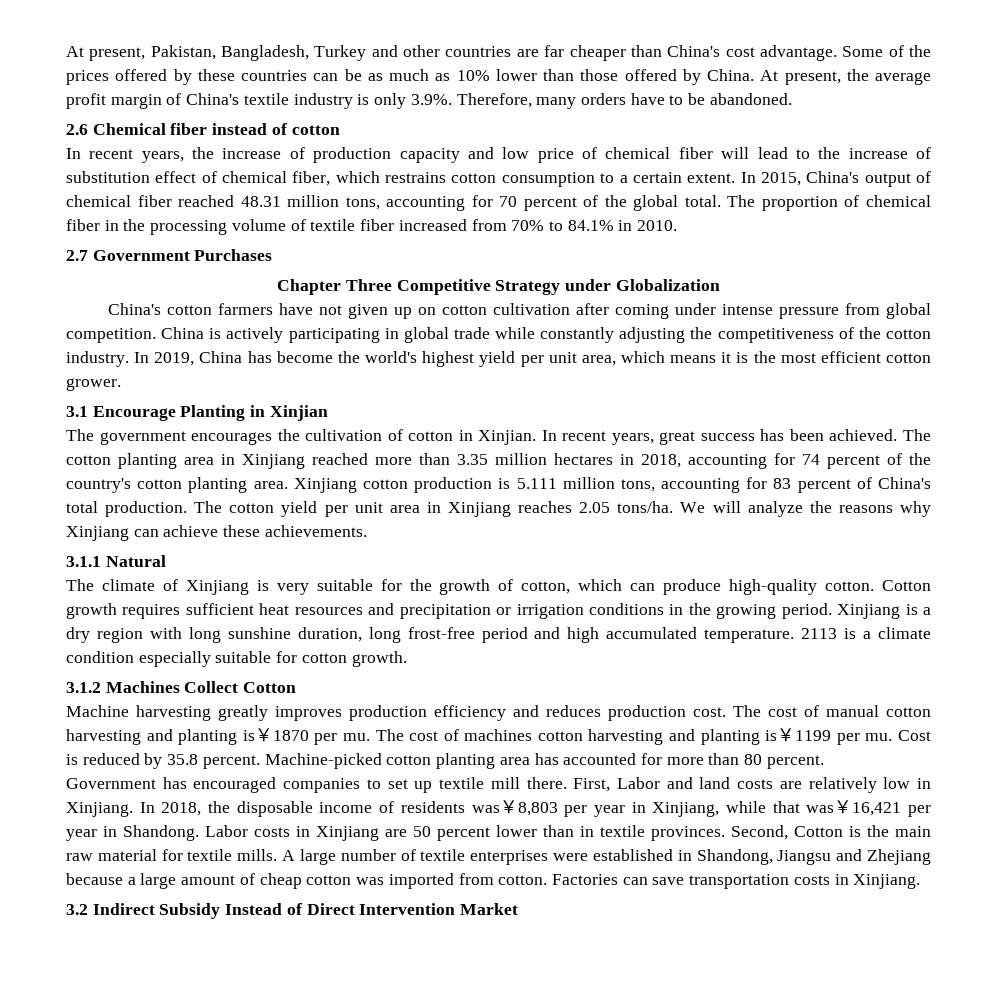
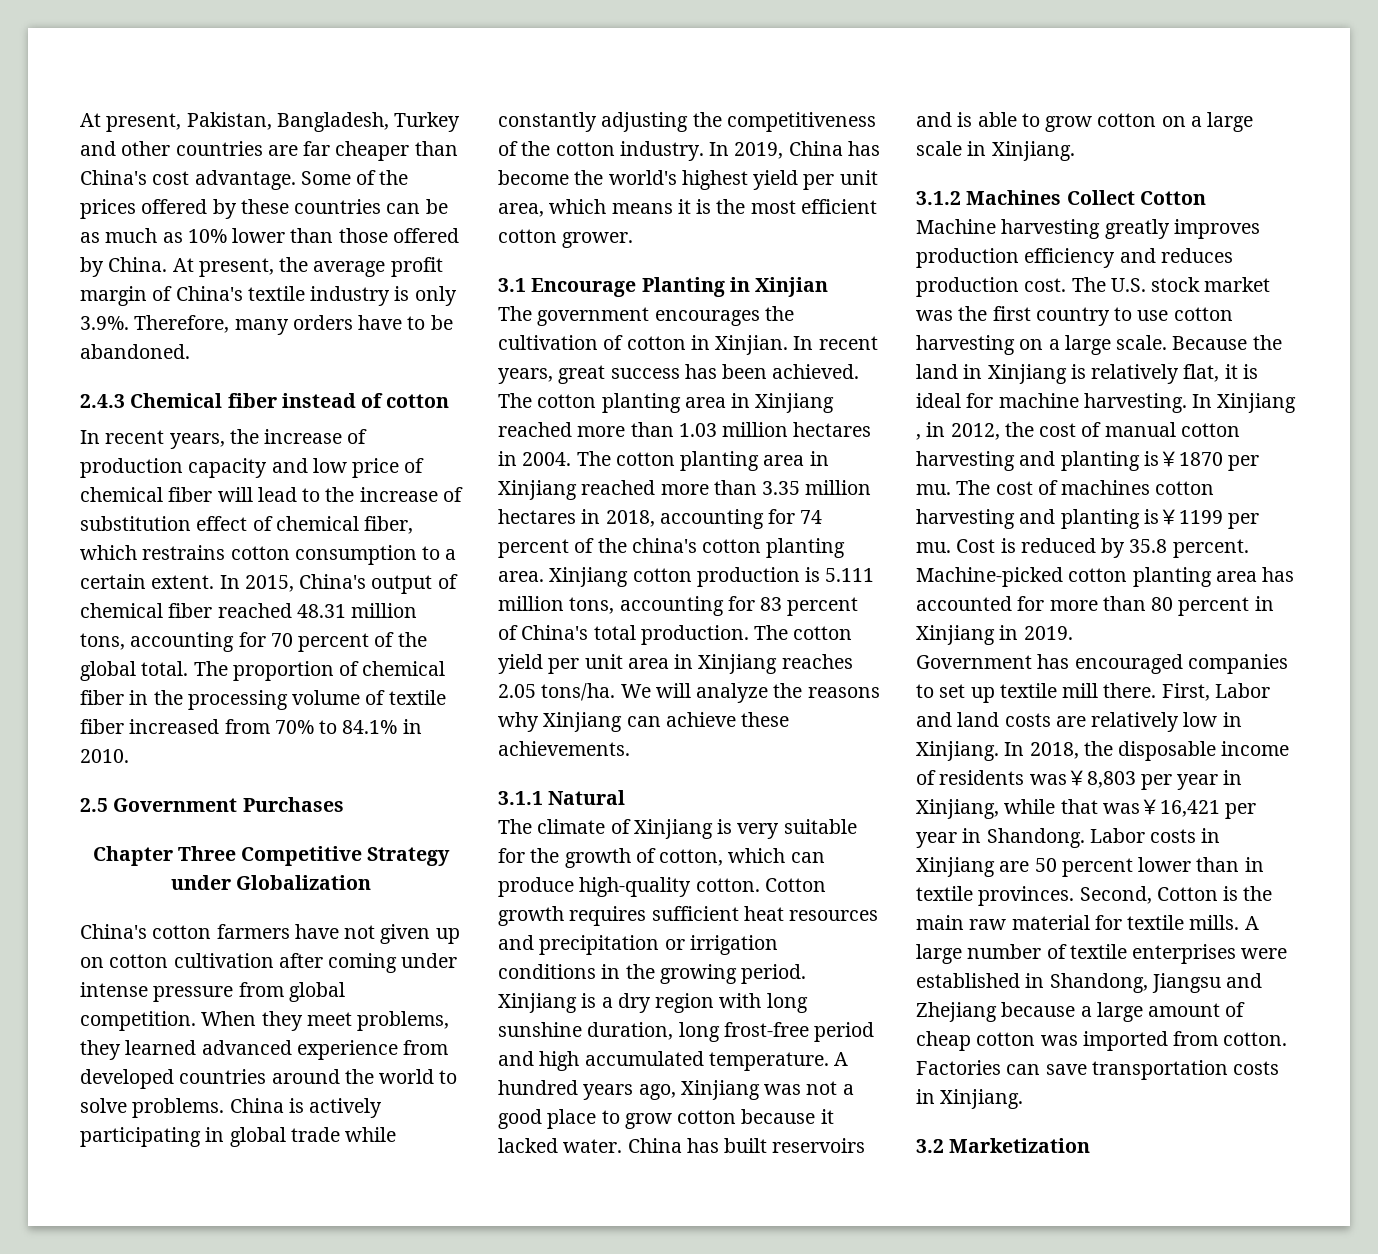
- 2.6 Chemical fiber instead of cotton
+ 2.4.3 Chemical fiber instead of cotton
- 2.7 Government Purchases
+ 2.5 Government Purchases
+ When they meet problems, they learned advanced experience from developed countries around the world to solve problems.
- The cotton planting area in Xinjiang reached more than 3.35 million hectares in 2018, accounting for 74 percent of the country's cotton planting area.
+ The cotton planting area in Xinjiang reached more than 1.03 million hectares in 2004. The cotton planting area in Xinjiang reached more than 3.35 million hectares in 2018, accounting for 74 percent of the china's cotton planting area.
- 2113 is a climate condition especially suitable for cotton growth.
+ A hundred years ago, Xinjiang was not a good place to grow cotton because it lacked water. China has built reservoirs and is able to grow cotton on a large scale in Xinjiang.
- The cost of manual cotton harvesting and planting is￥1870 per mu.
+ The U.S. stock market was the first country to use cotton harvesting on a large scale. Because the land in Xinjiang is relatively flat, it is ideal for machine harvesting. In Xinjiang , in 2012, the cost of manual cotton harvesting and planting is￥1870 per mu.
- Machine-picked cotton planting area has accounted for more than 80 percent.
+ Machine-picked cotton planting area has accounted for more than 80 percent in Xinjiang in 2019.
- 3.2 Indirect Subsidy Instead of Direct Intervention Market
+ 3.2 Marketization

